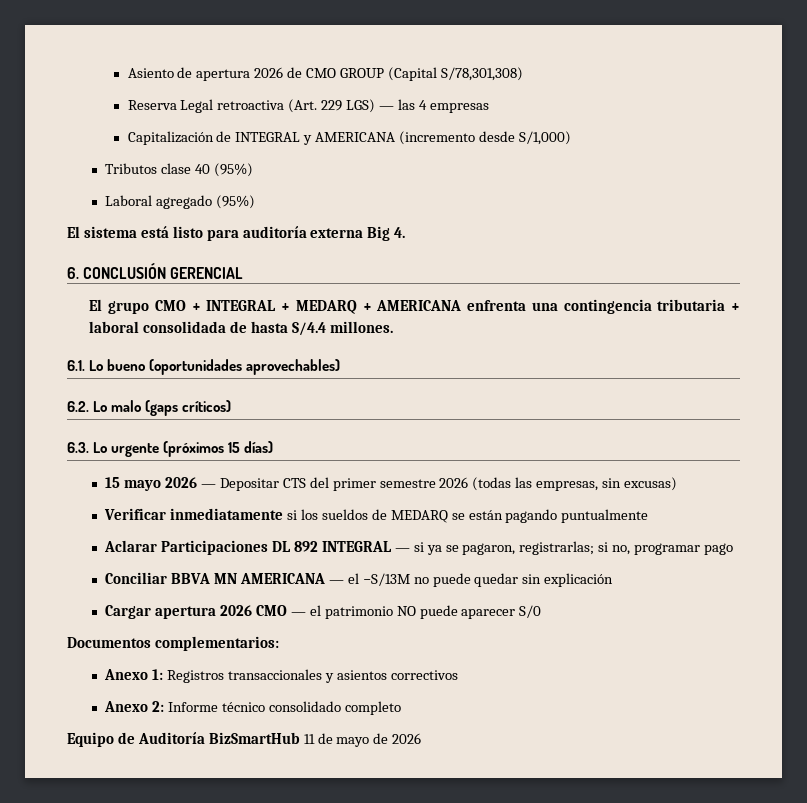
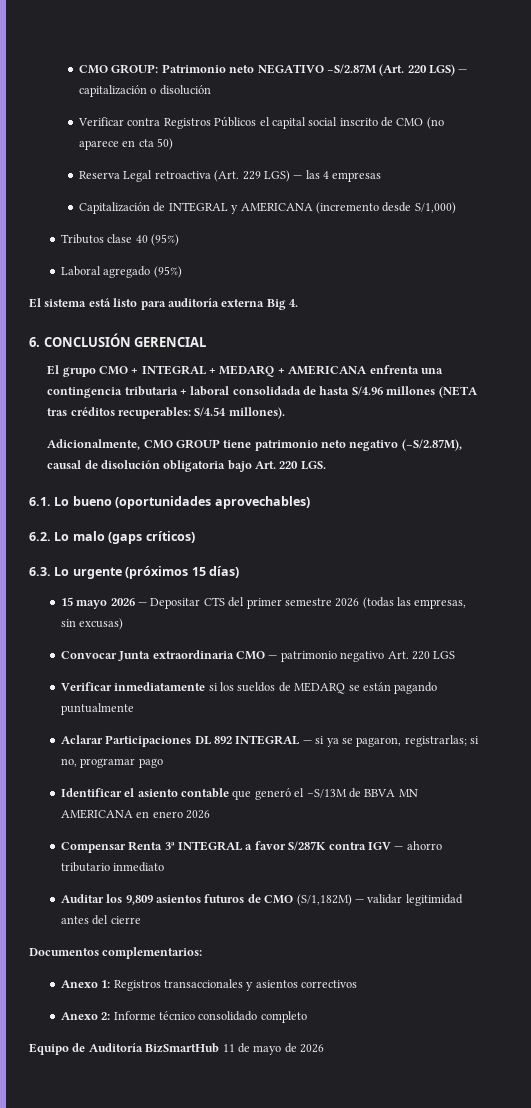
- Asiento de apertura 2026 de CMO GROUP (Capital S/78,301,308)
+ CMO GROUP: Patrimonio neto NEGATIVO −S/2.87M (Art. 220 LGS) — capitalización o disolución
+ Verificar contra Registros Públicos el capital social inscrito de CMO (no aparece en cta 50)
- El grupo CMO + INTEGRAL + MEDARQ + AMERICANA enfrenta una contingencia tributaria + laboral consolidada de hasta S/4.4 millones.
+ El grupo CMO + INTEGRAL + MEDARQ + AMERICANA enfrenta una contingencia tributaria + laboral consolidada de hasta S/4.96 millones (NETA tras créditos recuperables: S/4.54 millones).
+ Adicionalmente, CMO GROUP tiene patrimonio neto negativo (−S/2.87M), causal de disolución obligatoria bajo Art. 220 LGS.
+ Convocar Junta extraordinaria CMO — patrimonio negativo Art. 220 LGS
- Conciliar BBVA MN AMERICANA — el −S/13M no puede quedar sin explicación
- Cargar apertura 2026 CMO — el patrimonio NO puede aparecer S/0
+ Identificar el asiento contable que generó el −S/13M de BBVA MN AMERICANA en enero 2026
+ Compensar Renta 3ª INTEGRAL a favor S/287K contra IGV — ahorro tributario inmediato
+ Auditar los 9,809 asientos futuros de CMO (S/1,182M) — validar legitimidad antes del cierre

